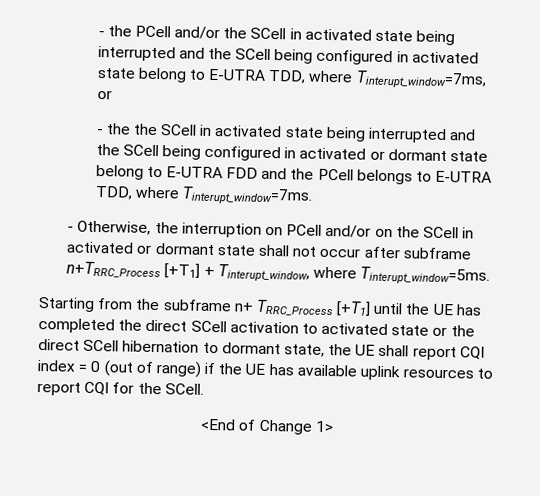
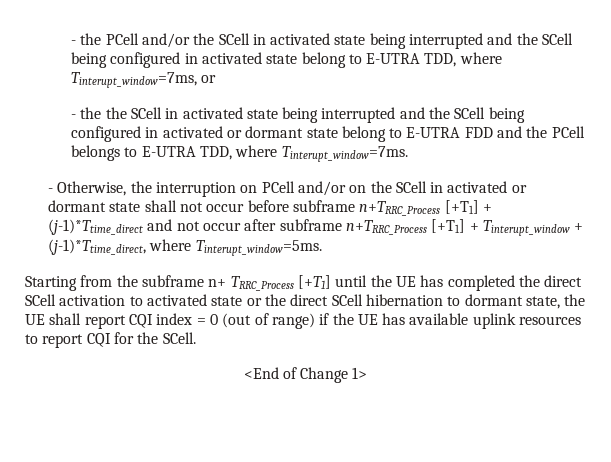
- - Otherwise, the interruption on PCell and/or on the SCell in activated or dormant state shall not occur after subframe n+TRRC_Process [+T1] + Tinterupt_window, where Tinterupt_window=5ms.
+ - Otherwise, the interruption on PCell and/or on the SCell in activated or dormant state shall not occur before subframe n+TRRC_Process [+T1] + (j-1)*Ttime_direct and not occur after subframe n+TRRC_Process [+T1] + Tinterupt_window + (j-1)*Ttime_direct, where Tinterupt_window=5ms.

